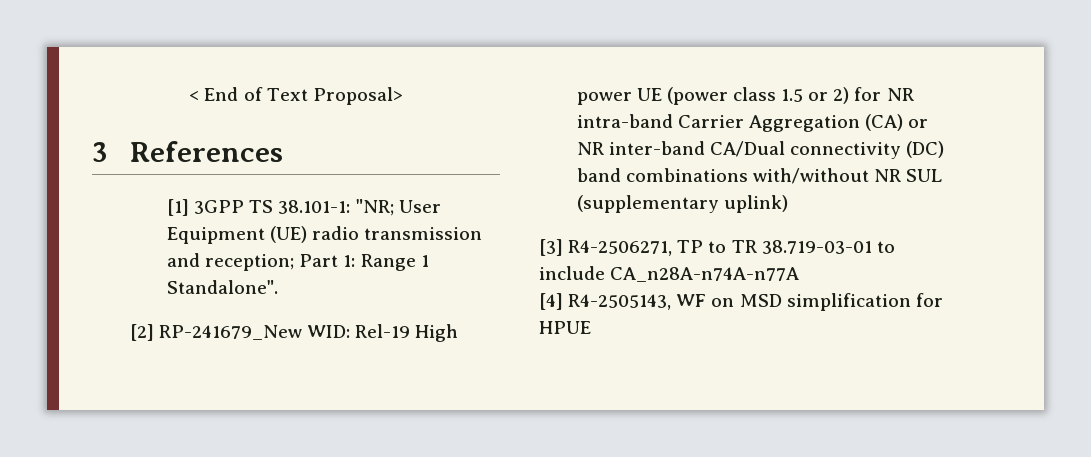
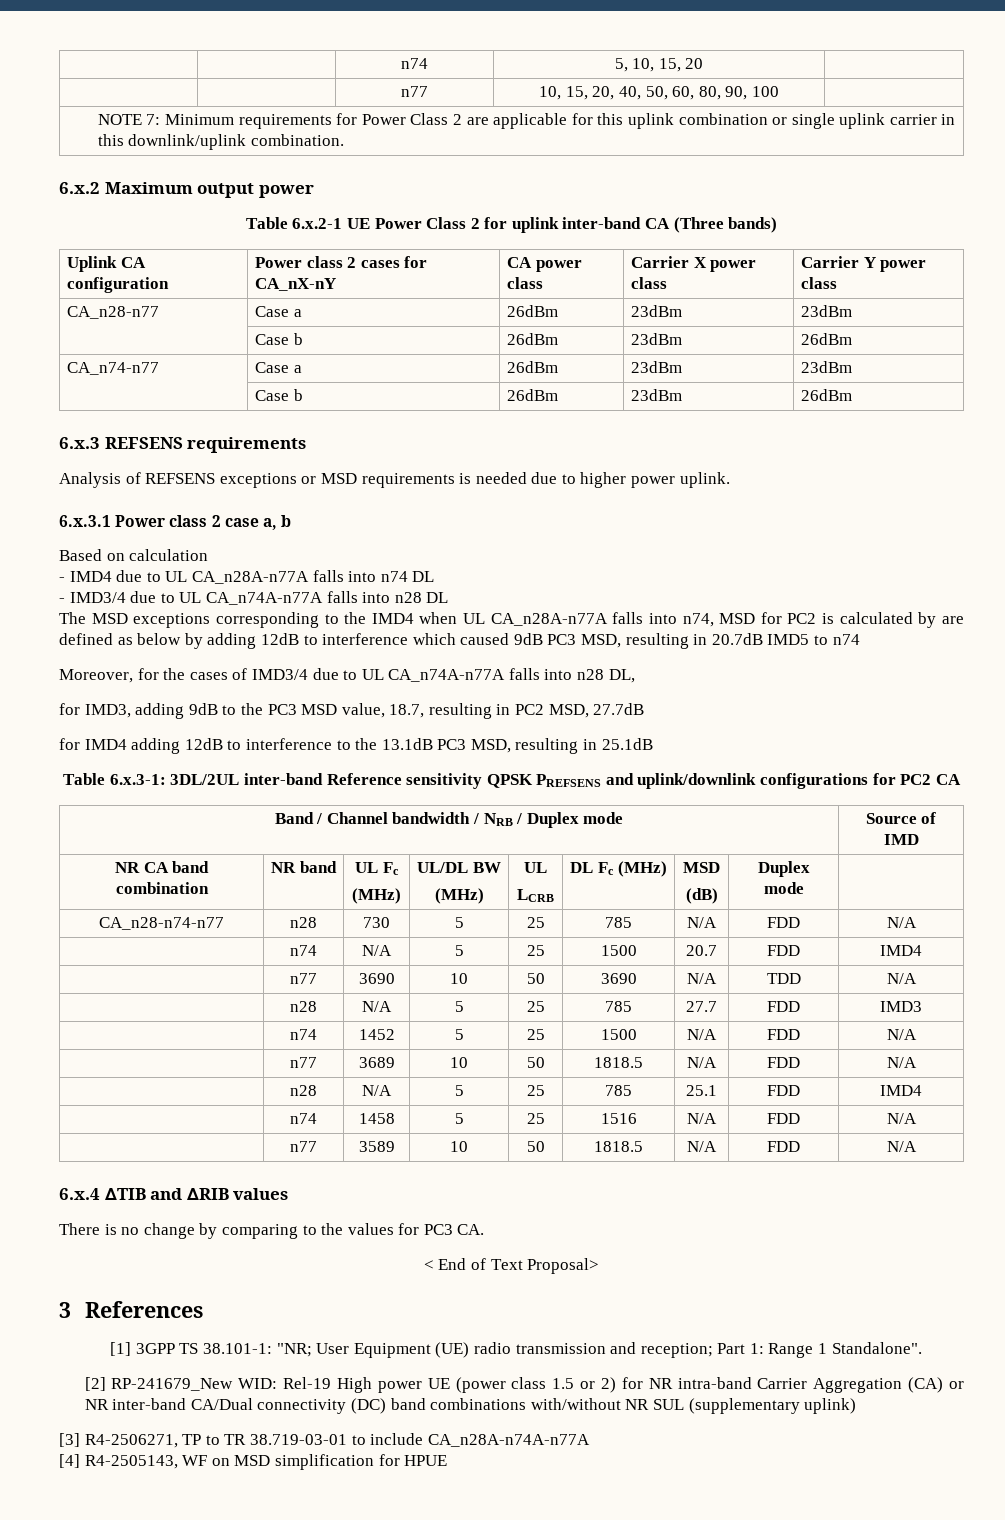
+ | | n74 | 5, 10, 15, 20 |
+ | | n77 | 10, 15, 20, 40, 50, 60, 80, 90, 100 |
+ NOTE 7: Minimum requirements for Power Class 2 are applicable for this uplink combination or single uplink carrier in this downlink/uplink combination.
+ 6.x.2 Maximum output power
+ Table 6.x.2-1 UE Power Class 2 for uplink inter-band CA (Three bands)
+ Uplink CA configuration | Power class 2 cases for CA_nX-nY | CA power class | Carrier X power class | Carrier Y power class
+ CA_n28-n77 | Case a | 26dBm | 23dBm | 23dBm
+ | Case b | 26dBm | 23dBm | 26dBm
+ CA_n74-n77 | Case a | 26dBm | 23dBm | 23dBm
+ | Case b | 26dBm | 23dBm | 26dBm
+ 6.x.3 REFSENS requirements
+ Analysis of REFSENS exceptions or MSD requirements is needed due to higher power uplink.
+ 6.x.3.1 Power class 2 case a, b
+ Based on calculation
+ - IMD4 due to UL CA_n28A-n77A falls into n74 DL
+ - IMD3/4 due to UL CA_n74A-n77A falls into n28 DL
+ The MSD exceptions corresponding to the IMD4 when UL CA_n28A-n77A falls into n74, MSD for PC2 is calculated by are defined as below by adding 12dB to interference which caused 9dB PC3 MSD, resulting in 20.7dB IMD5 to n74
+ Moreover, for the cases of IMD3/4 due to UL CA_n74A-n77A falls into n28 DL,
+ for IMD3, adding 9dB to the PC3 MSD value, 18.7, resulting in PC2 MSD, 27.7dB
+ for IMD4 adding 12dB to interference to the 13.1dB PC3 MSD, resulting in 25.1dB
+ Table 6.x.3-1: 3DL/2UL inter-band Reference sensitivity QPSK PREFSENS and uplink/downlink configurations for PC2 CA
+ Band / Channel bandwidth / NRB / Duplex mode | Source of IMD
+ NR CA band combination | NR band | UL Fc
+ (MHz) | UL/DL BW
+ (MHz) | UL
+ LCRB | DL Fc (MHz) | MSD
+ (dB) | Duplex mode |
+ CA_n28-n74-n77 | n28 | 730 | 5 | 25 | 785 | N/A | FDD | N/A
+ | n74 | N/A | 5 | 25 | 1500 | 20.7 | FDD | IMD4
+ | n77 | 3690 | 10 | 50 | 3690 | N/A | TDD | N/A
+ | n28 | N/A | 5 | 25 | 785 | 27.7 | FDD | IMD3
+ | n74 | 1452 | 5 | 25 | 1500 | N/A | FDD | N/A
+ | n77 | 3689 | 10 | 50 | 1818.5 | N/A | FDD | N/A
+ | n28 | N/A | 5 | 25 | 785 | 25.1 | FDD | IMD4
+ | n74 | 1458 | 5 | 25 | 1516 | N/A | FDD | N/A
+ | n77 | 3589 | 10 | 50 | 1818.5 | N/A | FDD | N/A
+ 6.x.4 ∆TIB and ∆RIB values
+ There is no change by comparing to the values for PC3 CA.

